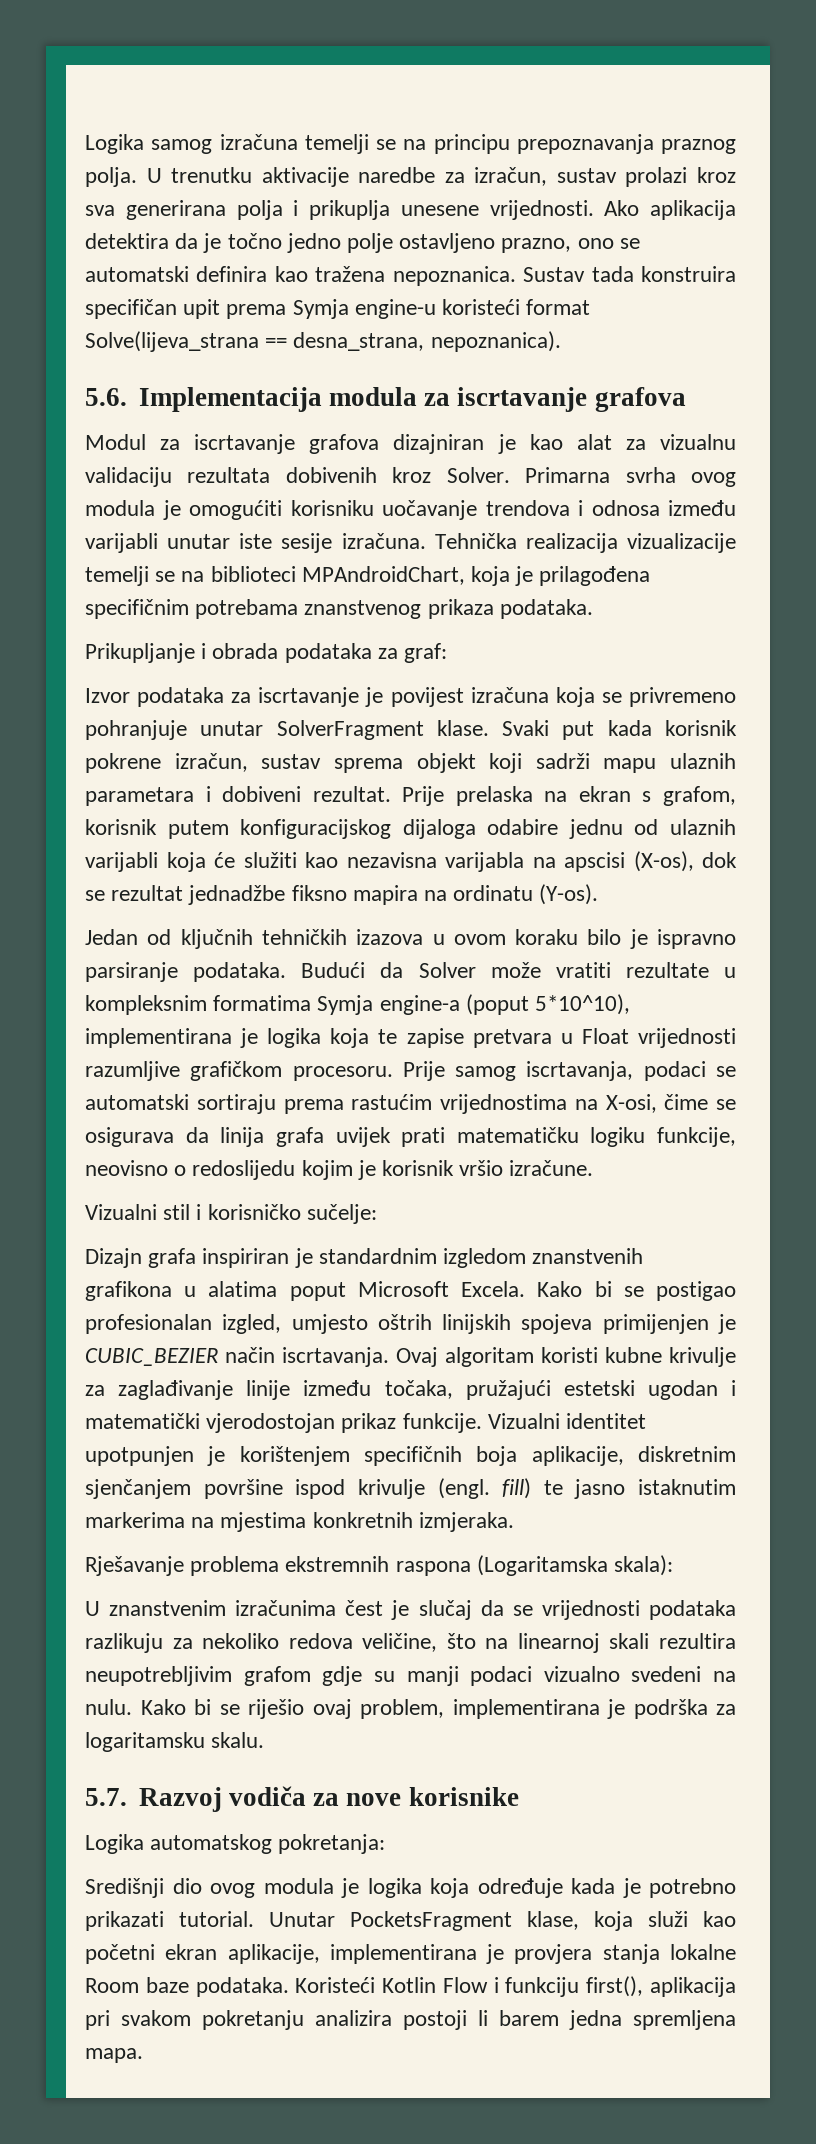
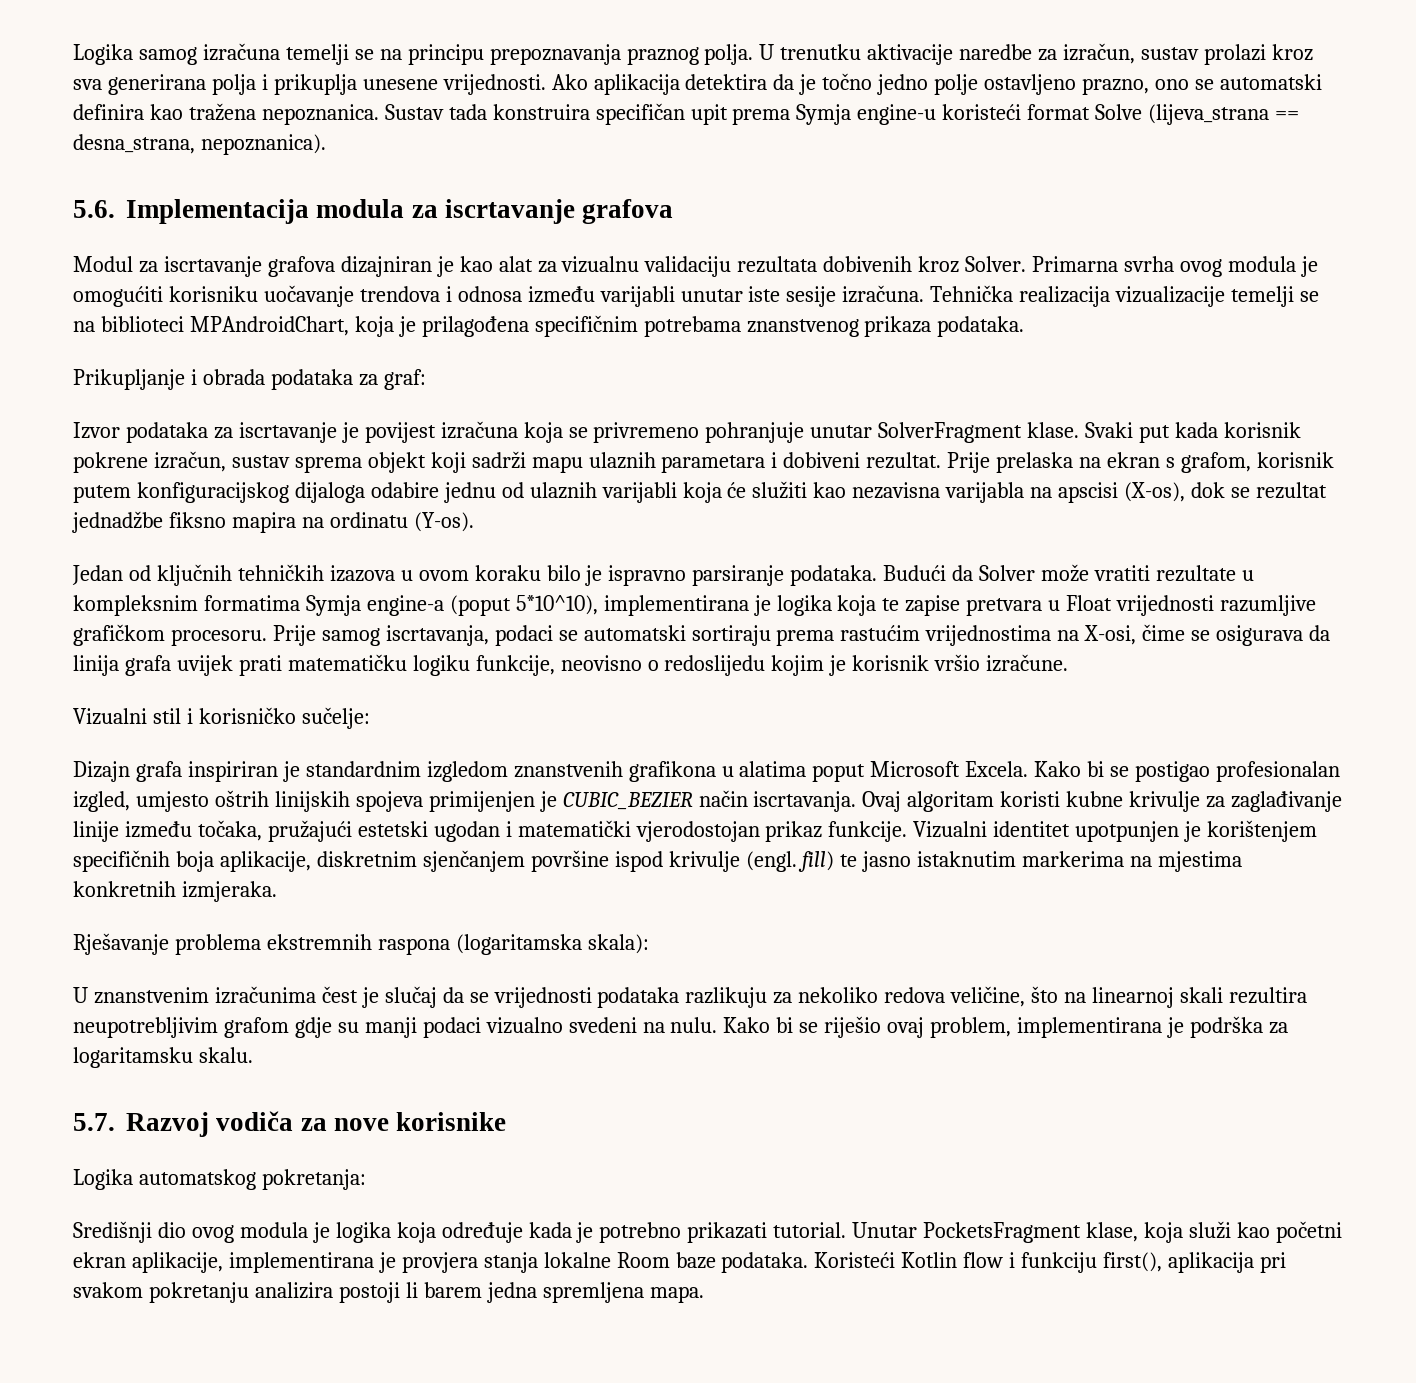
- Sustav tada konstruira specifičan upit prema Symja engine-u koristeći format Solve(lijeva_strana == desna_strana, nepoznanica).
+ Sustav tada konstruira specifičan upit prema Symja engine-u koristeći format Solve (lijeva_strana == desna_strana, nepoznanica).
- Rješavanje problema ekstremnih raspona (Logaritamska skala):
+ Rješavanje problema ekstremnih raspona (logaritamska skala):
- Koristeći Kotlin Flow i funkciju first(), aplikacija pri svakom pokretanju analizira postoji li barem jedna spremljena mapa.
+ Koristeći Kotlin flow i funkciju first(), aplikacija pri svakom pokretanju analizira postoji li barem jedna spremljena mapa.

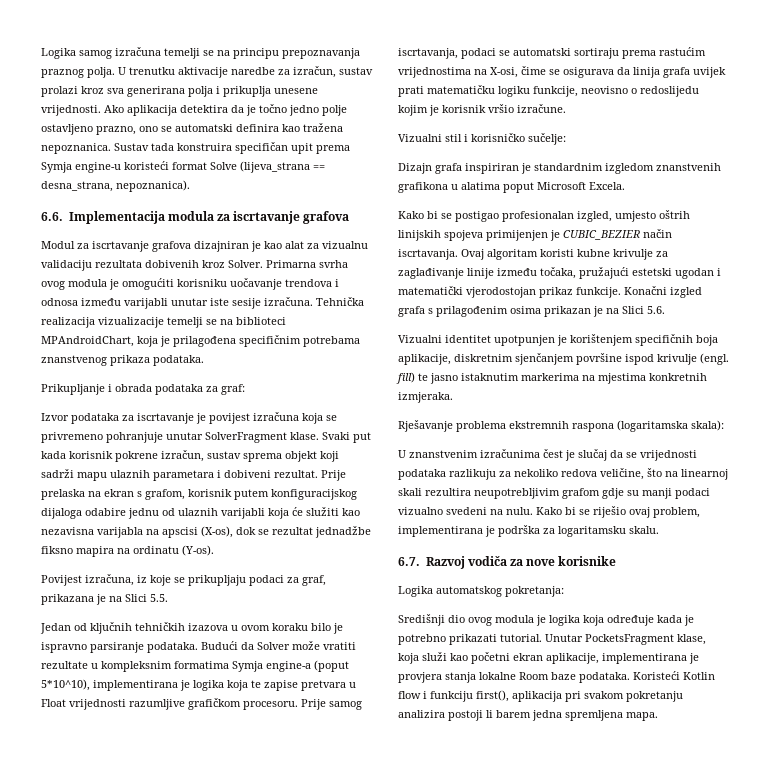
- 5.6. Implementacija modula za iscrtavanje grafova
+ 6.6. Implementacija modula za iscrtavanje grafova
+ Povijest izračuna, iz koje se prikupljaju podaci za graf, prikazana je na Slici 5.5.
- Dizajn grafa inspiriran je standardnim izgledom znanstvenih grafikona u alatima poput Microsoft Excela. Kako bi se postigao profesionalan izgled, umjesto oštrih linijskih spojeva primijenjen je CUBIC_BEZIER način iscrtavanja.
+ Dizajn grafa inspiriran je standardnim izgledom znanstvenih grafikona u alatima poput Microsoft Excela.
+ Kako bi se postigao profesionalan izgled, umjesto oštrih linijskih spojeva primijenjen je CUBIC_BEZIER način iscrtavanja.
- Ovaj algoritam koristi kubne krivulje za zaglađivanje linije između točaka, pružajući estetski ugodan i matematički vjerodostojan prikaz funkcije. Vizualni identitet upotpunjen je korištenjem specifičnih boja aplikacije, diskretnim sjenčanjem površine ispod krivulje (engl. fill) te jasno istaknutim markerima na mjestima konkretnih izmjeraka.
+ Ovaj algoritam koristi kubne krivulje za zaglađivanje linije između točaka, pružajući estetski ugodan i matematički vjerodostojan prikaz funkcije. Konačni izgled grafa s prilagođenim osima prikazan je na Slici 5.6.
+ Vizualni identitet upotpunjen je korištenjem specifičnih boja aplikacije, diskretnim sjenčanjem površine ispod krivulje (engl. fill) te jasno istaknutim markerima na mjestima konkretnih izmjeraka.
- 5.7. Razvoj vodiča za nove korisnike
+ 6.7. Razvoj vodiča za nove korisnike

